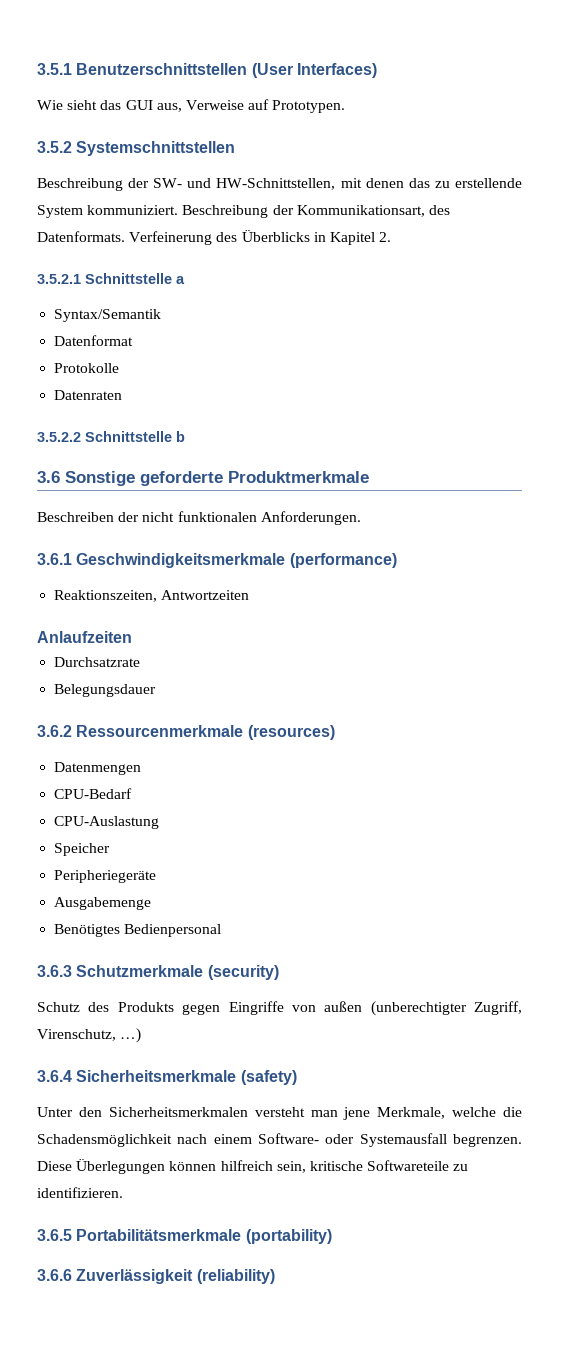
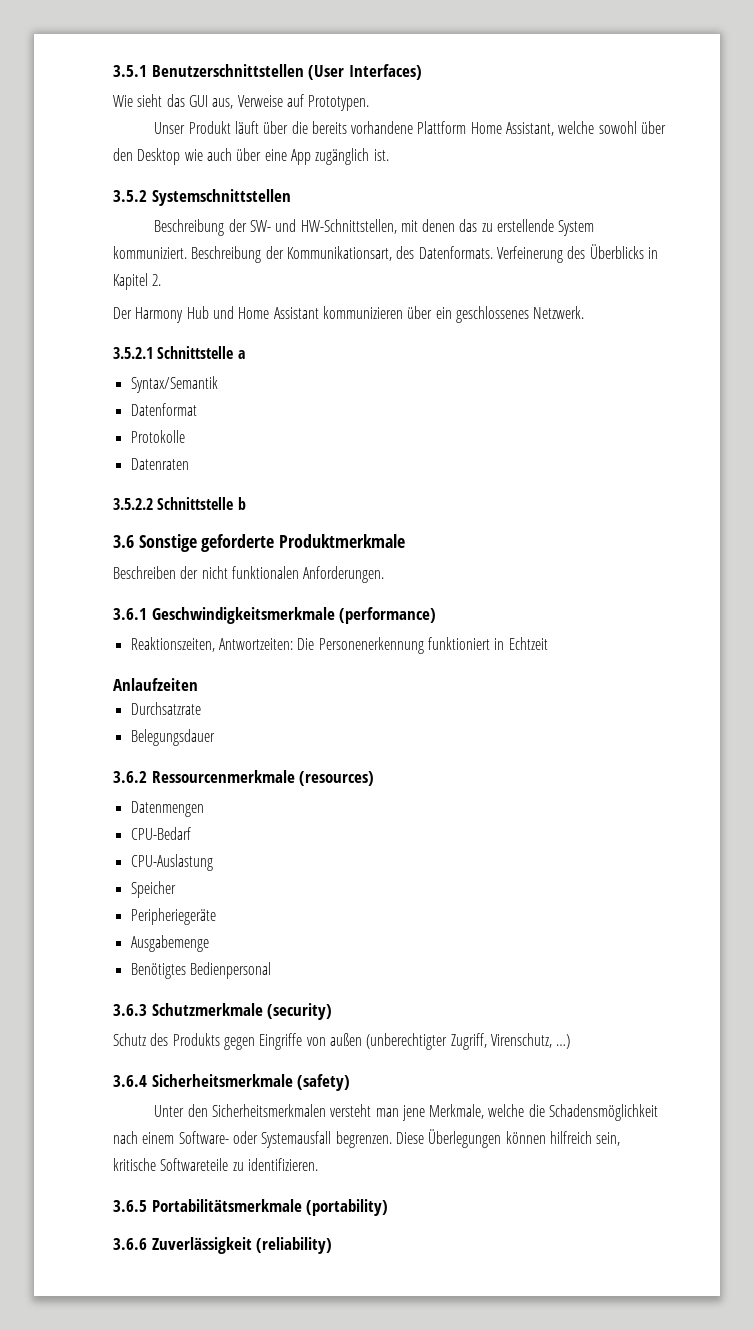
+ Unser Produkt läuft über die bereits vorhandene Plattform Home Assistant, welche sowohl über den Desktop wie auch über eine App zugänglich ist.
+ Der Harmony Hub und Home Assistant kommunizieren über ein geschlossenes Netzwerk.
- Reaktionszeiten, Antwortzeiten
+ Reaktionszeiten, Antwortzeiten: Die Personenerkennung funktioniert in Echtzeit

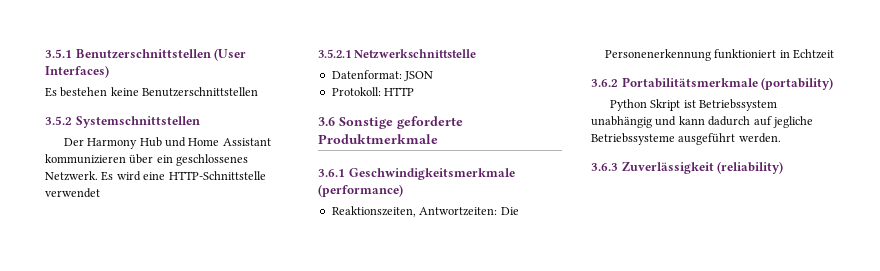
- Wie sieht das GUI aus, Verweise auf Prototypen.
- Unser Produkt läuft über die bereits vorhandene Plattform Home Assistant, welche sowohl über den Desktop wie auch über eine App zugänglich ist.
+ Es bestehen keine Benutzerschnittstellen
  3.5.2 Systemschnittstellen
- Beschreibung der SW- und HW-Schnittstellen, mit denen das zu erstellende System kommuniziert. Beschreibung der Kommunikationsart, des Datenformats. Verfeinerung des Überblicks in Kapitel 2.
- Der Harmony Hub und Home Assistant kommunizieren über ein geschlossenes Netzwerk.
- 3.5.2.1 Schnittstelle a
- Syntax/Semantik
- Datenformat
- Protokolle
- Datenraten
- 3.5.2.2 Schnittstelle b
+ Der Harmony Hub und Home Assistant kommunizieren über ein geschlossenes Netzwerk. Es wird eine HTTP-Schnittstelle verwendet
+ 3.5.2.1 Netzwerkschnittstelle
+ Datenformat: JSON
+ Protokoll: HTTP
- Beschreiben der nicht funktionalen Anforderungen.
- Anlaufzeiten
- Durchsatzrate
- Belegungsdauer
- 3.6.2 Ressourcenmerkmale (resources)
- Datenmengen
- CPU-Bedarf
- CPU-Auslastung
- Speicher
- Peripheriegeräte
- Ausgabemenge
- Benötigtes Bedienpersonal
- 3.6.3 Schutzmerkmale (security)
- Schutz des Produkts gegen Eingriffe von außen (unberechtigter Zugriff, Virenschutz, …)
- 3.6.4 Sicherheitsmerkmale (safety)
- Unter den Sicherheitsmerkmalen versteht man jene Merkmale, welche die Schadensmöglichkeit nach einem Software- oder Systemausfall begrenzen. Diese Überlegungen können hilfreich sein, kritische Softwareteile zu identifizieren.
- 3.6.5 Portabilitätsmerkmale (portability)
- 3.6.6 Zuverlässigkeit (reliability)
+ 3.6.2 Portabilitätsmerkmale (portability)
+ Python Skript ist Betriebssystem unabhängig und kann dadurch auf jegliche Betriebssysteme ausgeführt werden.
+ 3.6.3 Zuverlässigkeit (reliability)

